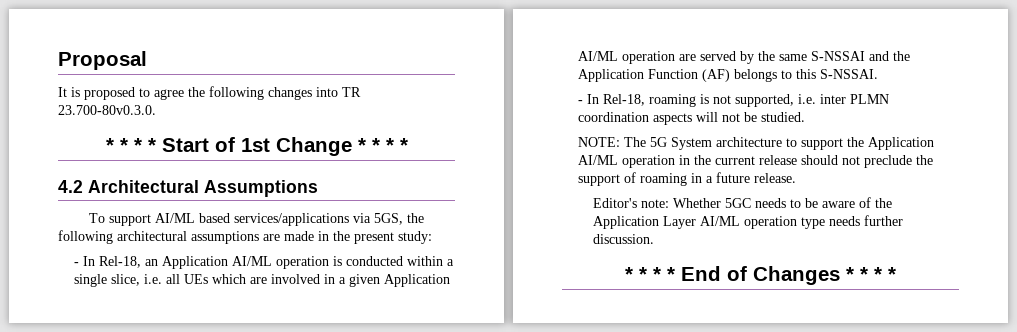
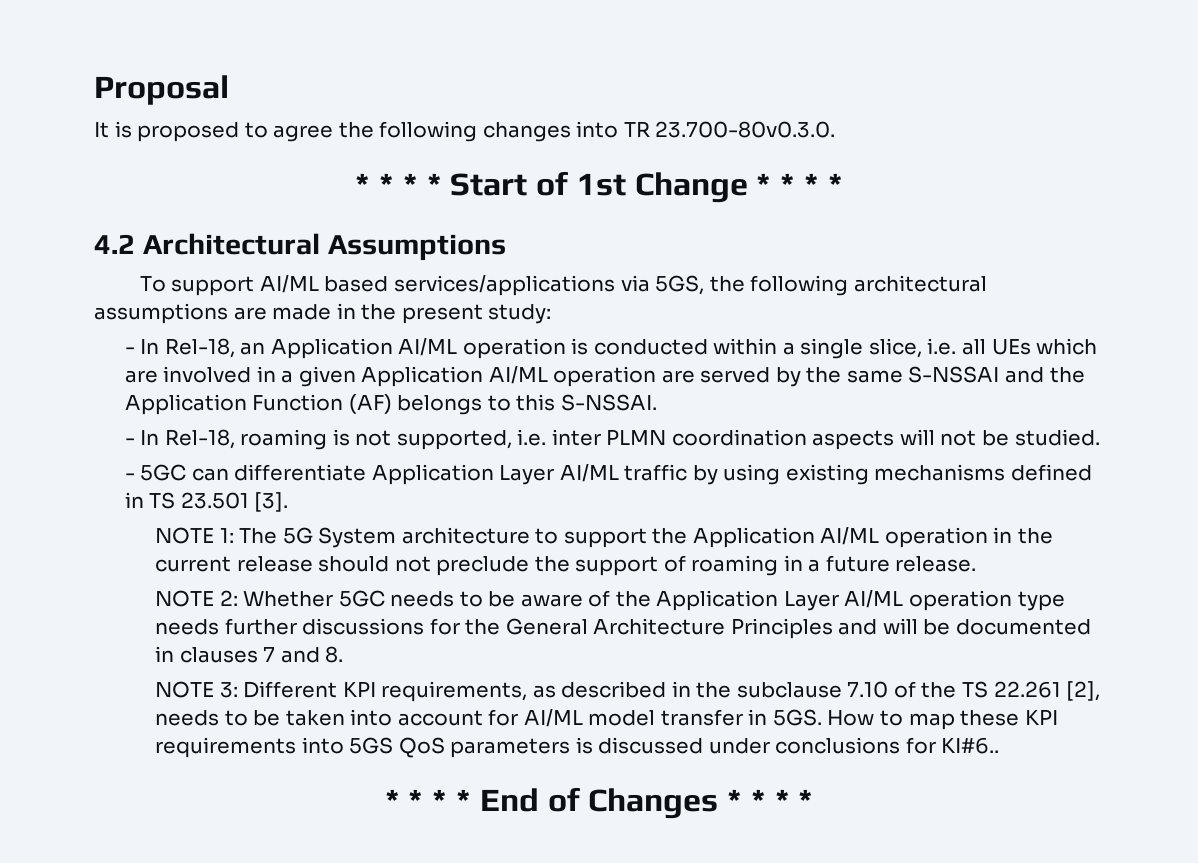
- NOTE: The 5G System architecture to support the Application AI/ML operation in the current release should not preclude the support of roaming in a future release.
+ - 5GC can differentiate Application Layer AI/ML traffic by using existing mechanisms defined in TS 23.501 [3].
+ NOTE 1: The 5G System architecture to support the Application AI/ML operation in the current release should not preclude the support of roaming in a future release.
- Editor's note: Whether 5GC needs to be aware of the Application Layer AI/ML operation type needs further discussion.
+ NOTE 2: Whether 5GC needs to be aware of the Application Layer AI/ML operation type needs further discussions for the General Architecture Principles and will be documented in clauses 7 and 8.
+ NOTE 3: Different KPI requirements, as described in the subclause 7.10 of the TS 22.261 [2], needs to be taken into account for AI/ML model transfer in 5GS. How to map these KPI requirements into 5GS QoS parameters is discussed under conclusions for KI#6..

